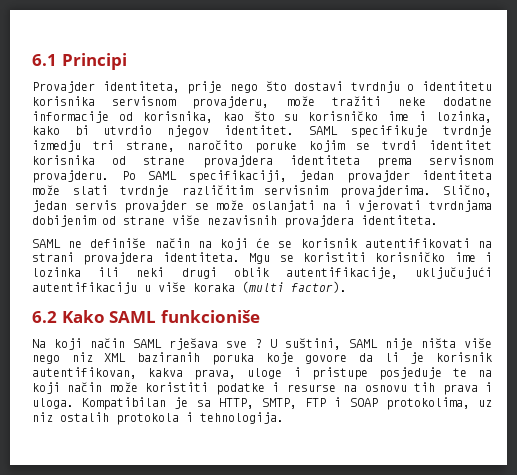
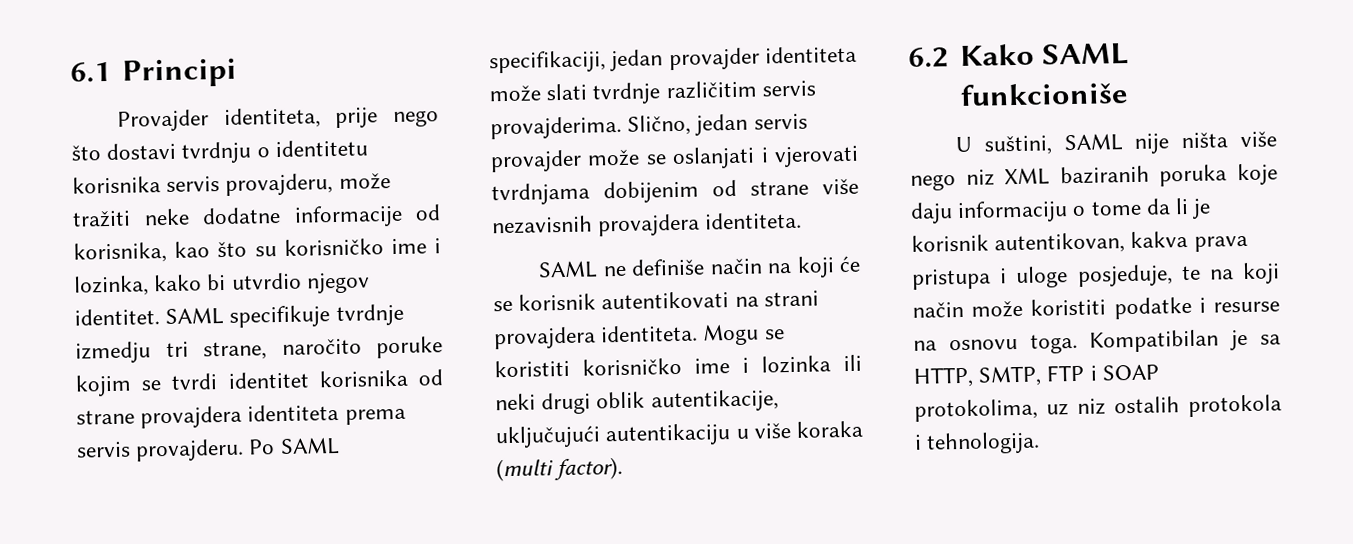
- Provajder identiteta, prije nego što dostavi tvrdnju o identitetu korisnika servisnom provajderu, može tražiti neke dodatne informacije od korisnika, kao što su korisničko ime i lozinka, kako bi utvrdio njegov identitet.
+ Provajder identiteta, prije nego što dostavi tvrdnju o identitetu korisnika servis provajderu, može tražiti neke dodatne informacije od korisnika, kao što su korisničko ime i lozinka, kako bi utvrdio njegov identitet.
- SAML specifikuje tvrdnje izmedju tri strane, naročito poruke kojim se tvrdi identitet korisnika od strane provajdera identiteta prema servisnom provajderu.
+ SAML specifikuje tvrdnje izmedju tri strane, naročito poruke kojim se tvrdi identitet korisnika od strane provajdera identiteta prema servis provajderu.
- Po SAML specifikaciji, jedan provajder identiteta može slati tvrdnje različitim servisnim provajderima.
+ Po SAML specifikaciji, jedan provajder identiteta može slati tvrdnje različitim servis provajderima.
- Slično, jedan servis provajder se može oslanjati na i vjerovati tvrdnjama dobijenim od strane više nezavisnih provajdera identiteta.
+ Slično, jedan servis provajder može se oslanjati i vjerovati tvrdnjama dobijenim od strane više nezavisnih provajdera identiteta.
- SAML ne definiše način na koji će se korisnik autentifikovati na strani provajdera identiteta.
+ SAML ne definiše način na koji će se korisnik autentikovati na strani provajdera identiteta.
- Mgu se koristiti korisničko ime i lozinka ili neki drugi oblik autentifikacije, uključujući autentifikaciju u više koraka (multi factor).
+ Mogu se koristiti korisničko ime i lozinka ili neki drugi oblik autentikacije, uključujući autentikaciju u više koraka (multi factor).
- Na koji način SAML rješava sve ? U suštini, SAML nije ništa više nego niz XML baziranih poruka koje govore da li je korisnik autentifikovan, kakva prava, uloge i pristupe posjeduje te na koji način može koristiti podatke i resurse na osnovu tih prava i uloga.
+ U suštini, SAML nije ništa više nego niz XML baziranih poruka koje daju informaciju o tome da li je korisnik autentikovan, kakva prava pristupa i uloge posjeduje, te na koji način može koristiti podatke i resurse na osnovu toga.

